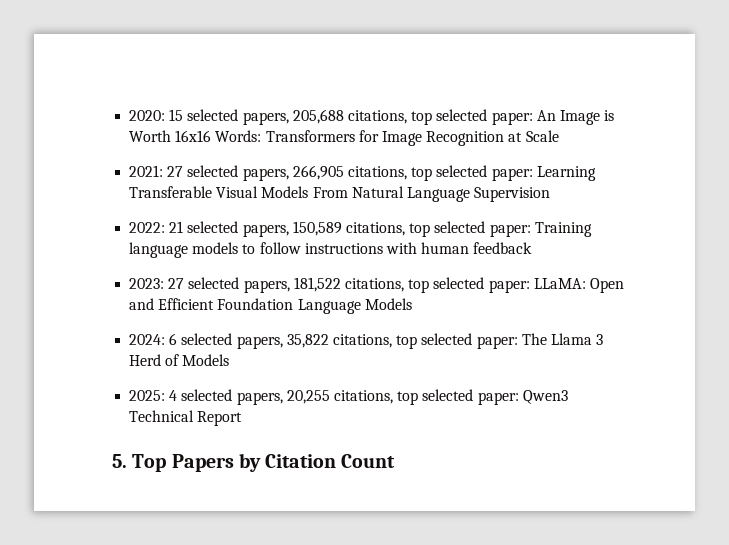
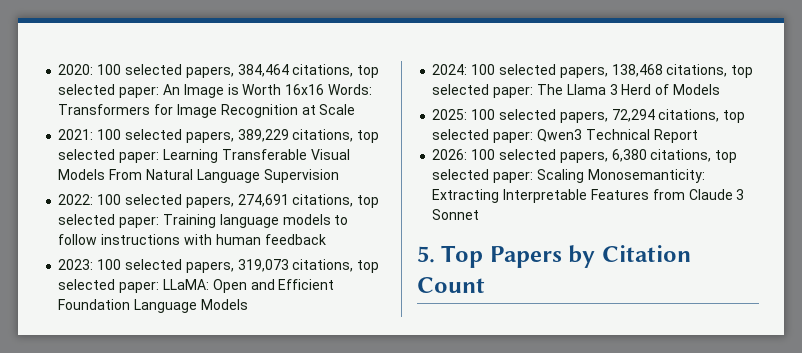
- 2020: 15 selected papers, 205,688 citations, top selected paper: An Image is Worth 16x16 Words: Transformers for Image Recognition at Scale
+ 2020: 100 selected papers, 384,464 citations, top selected paper: An Image is Worth 16x16 Words: Transformers for Image Recognition at Scale
- 2021: 27 selected papers, 266,905 citations, top selected paper: Learning Transferable Visual Models From Natural Language Supervision
+ 2021: 100 selected papers, 389,229 citations, top selected paper: Learning Transferable Visual Models From Natural Language Supervision
- 2022: 21 selected papers, 150,589 citations, top selected paper: Training language models to follow instructions with human feedback
+ 2022: 100 selected papers, 274,691 citations, top selected paper: Training language models to follow instructions with human feedback
- 2023: 27 selected papers, 181,522 citations, top selected paper: LLaMA: Open and Efficient Foundation Language Models
+ 2023: 100 selected papers, 319,073 citations, top selected paper: LLaMA: Open and Efficient Foundation Language Models
- 2024: 6 selected papers, 35,822 citations, top selected paper: The Llama 3 Herd of Models
+ 2024: 100 selected papers, 138,468 citations, top selected paper: The Llama 3 Herd of Models
- 2025: 4 selected papers, 20,255 citations, top selected paper: Qwen3 Technical Report
+ 2025: 100 selected papers, 72,294 citations, top selected paper: Qwen3 Technical Report
+ 2026: 100 selected papers, 6,380 citations, top selected paper: Scaling Monosemanticity: Extracting Interpretable Features from Claude 3 Sonnet

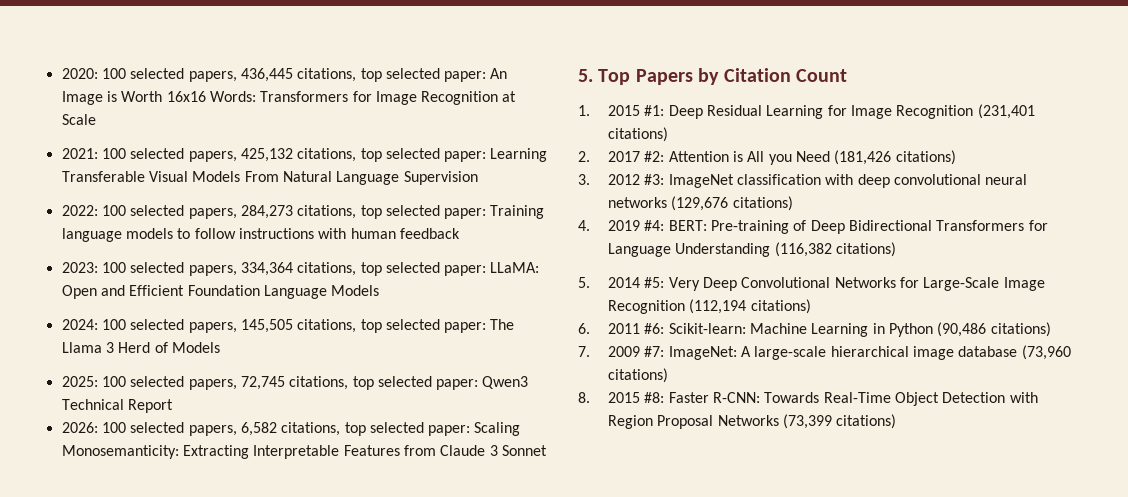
- 2020: 100 selected papers, 384,464 citations, top selected paper: An Image is Worth 16x16 Words: Transformers for Image Recognition at Scale
+ 2020: 100 selected papers, 436,445 citations, top selected paper: An Image is Worth 16x16 Words: Transformers for Image Recognition at Scale
- 2021: 100 selected papers, 389,229 citations, top selected paper: Learning Transferable Visual Models From Natural Language Supervision
+ 2021: 100 selected papers, 425,132 citations, top selected paper: Learning Transferable Visual Models From Natural Language Supervision
- 2022: 100 selected papers, 274,691 citations, top selected paper: Training language models to follow instructions with human feedback
+ 2022: 100 selected papers, 284,273 citations, top selected paper: Training language models to follow instructions with human feedback
- 2023: 100 selected papers, 319,073 citations, top selected paper: LLaMA: Open and Efficient Foundation Language Models
+ 2023: 100 selected papers, 334,364 citations, top selected paper: LLaMA: Open and Efficient Foundation Language Models
- 2024: 100 selected papers, 138,468 citations, top selected paper: The Llama 3 Herd of Models
+ 2024: 100 selected papers, 145,505 citations, top selected paper: The Llama 3 Herd of Models
- 2025: 100 selected papers, 72,294 citations, top selected paper: Qwen3 Technical Report
+ 2025: 100 selected papers, 72,745 citations, top selected paper: Qwen3 Technical Report
- 2026: 100 selected papers, 6,380 citations, top selected paper: Scaling Monosemanticity: Extracting Interpretable Features from Claude 3 Sonnet
+ 2026: 100 selected papers, 6,582 citations, top selected paper: Scaling Monosemanticity: Extracting Interpretable Features from Claude 3 Sonnet
+ 1. 2015 #1: Deep Residual Learning for Image Recognition (231,401 citations)
+ 2. 2017 #2: Attention is All you Need (181,426 citations)
+ 3. 2012 #3: ImageNet classification with deep convolutional neural networks (129,676 citations)
+ 4. 2019 #4: BERT: Pre-training of Deep Bidirectional Transformers for Language Understanding (116,382 citations)
+ 5. 2014 #5: Very Deep Convolutional Networks for Large-Scale Image Recognition (112,194 citations)
+ 6. 2011 #6: Scikit-learn: Machine Learning in Python (90,486 citations)
+ 7. 2009 #7: ImageNet: A large-scale hierarchical image database (73,960 citations)
+ 8. 2015 #8: Faster R-CNN: Towards Real-Time Object Detection with Region Proposal Networks (73,399 citations)

